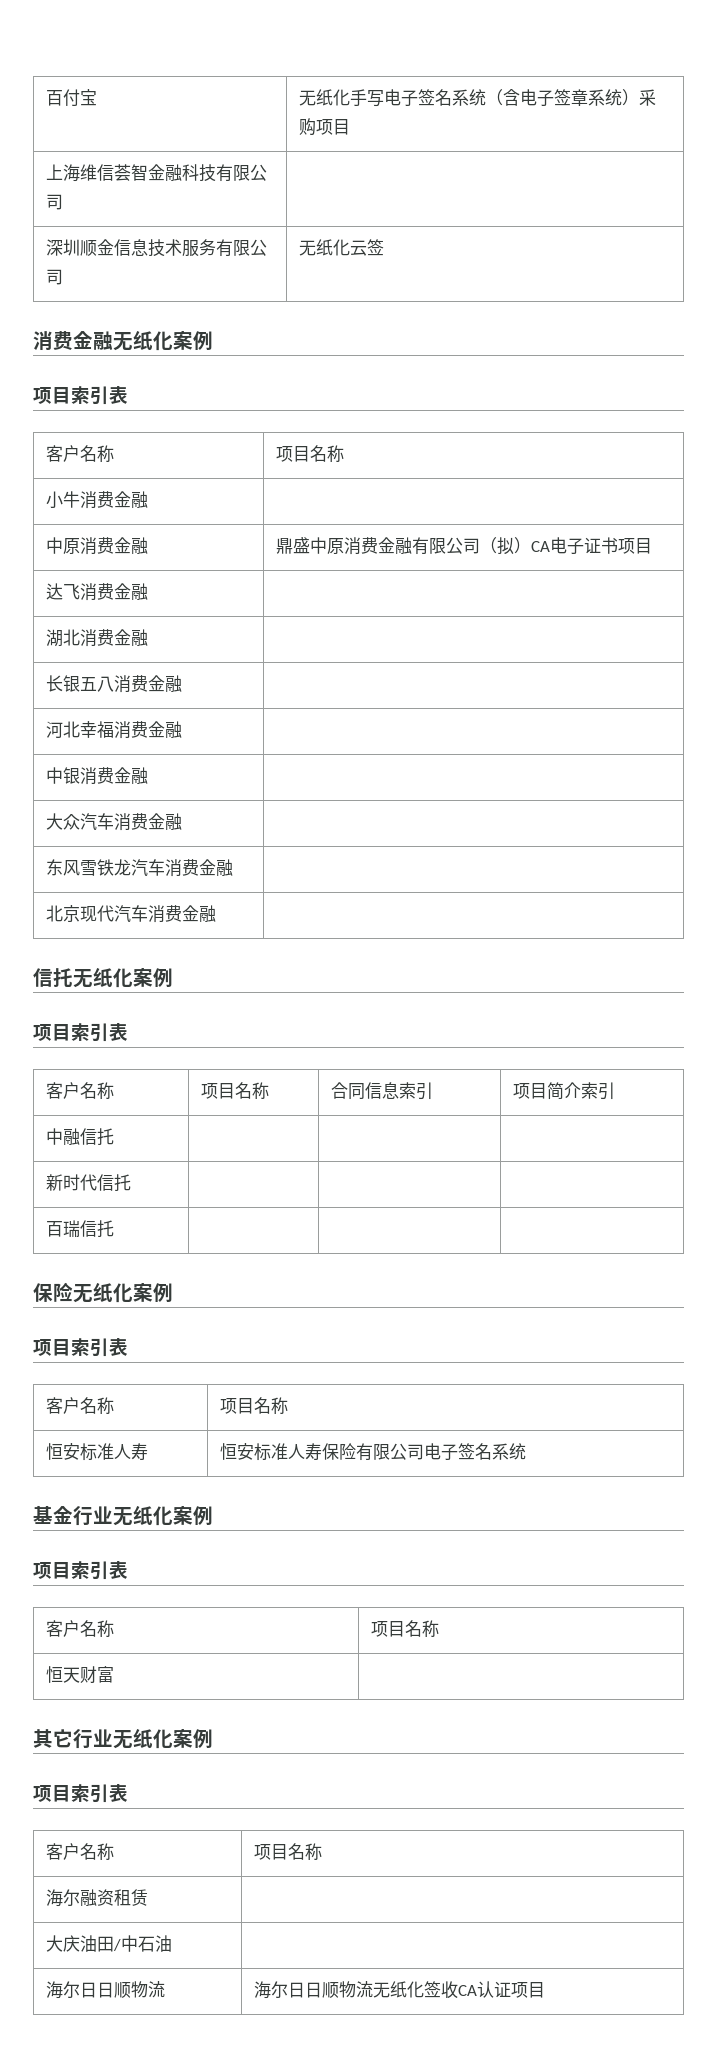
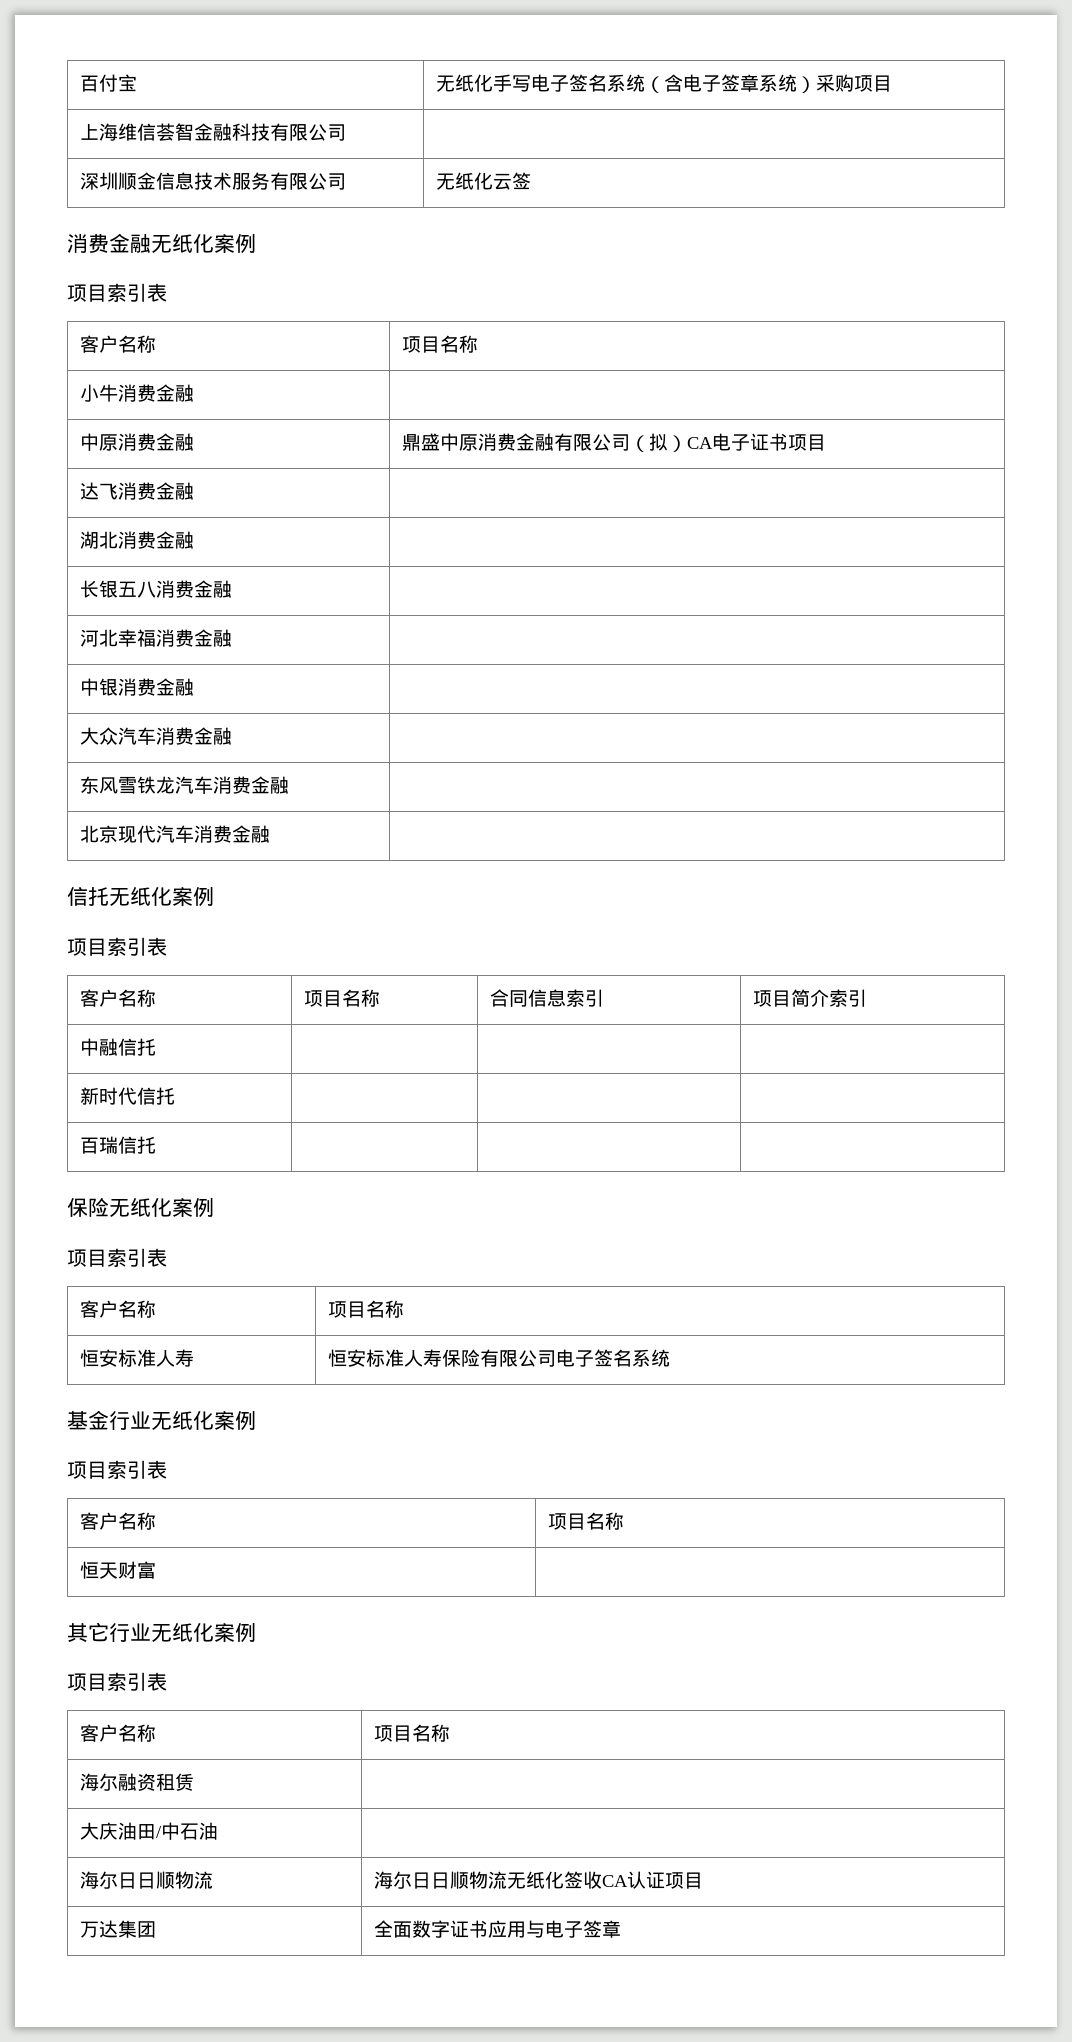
+ 万达集团 | 全面数字证书应用与电子签章

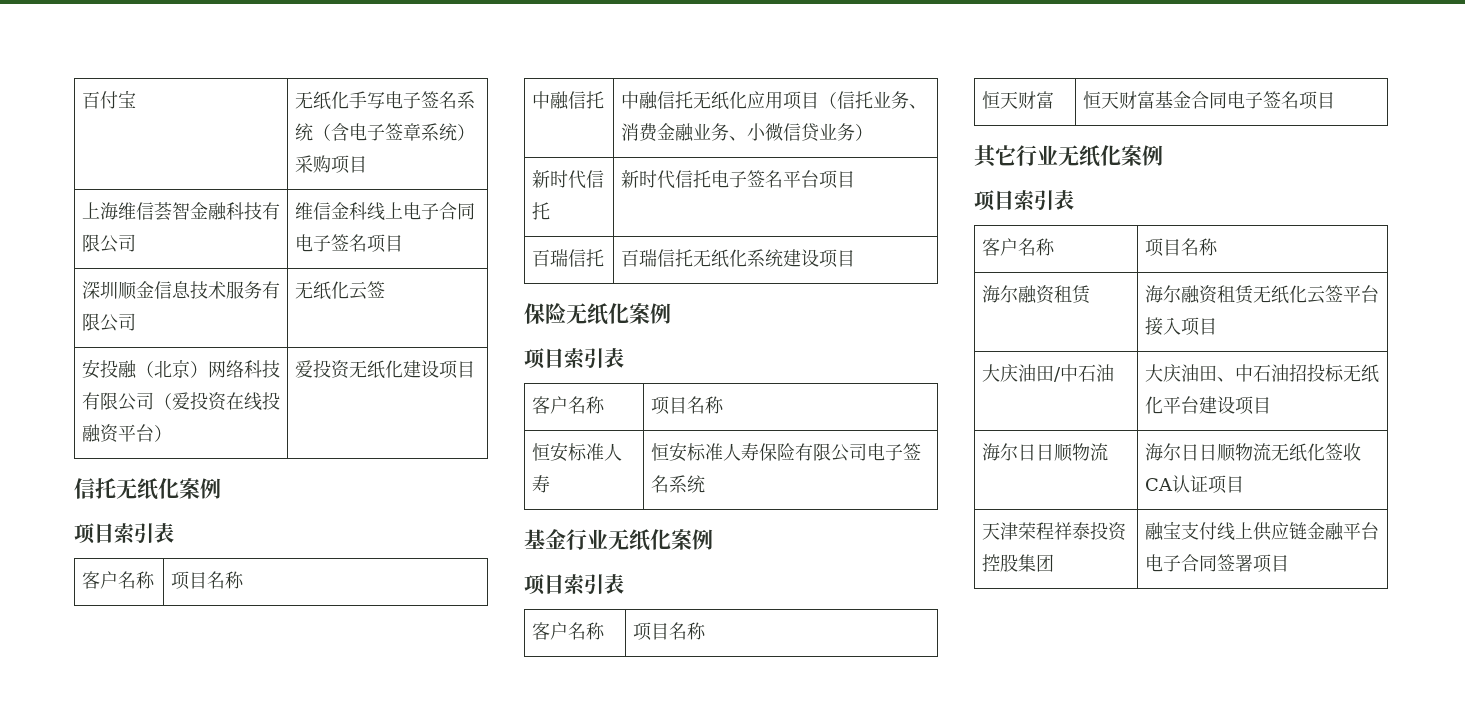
- 上海维信荟智金融科技有限公司 |
+ 上海维信荟智金融科技有限公司 | 维信金科线上电子合同电子签名项目
- 消费金融无纸化案例
- 项目索引表
- 客户名称 | 项目名称
- 小牛消费金融 |
- 中原消费金融 | 鼎盛中原消费金融有限公司（拟）CA电子证书项目
- 达飞消费金融 |
- 湖北消费金融 |
- 长银五八消费金融 |
- 河北幸福消费金融 |
- 中银消费金融 |
- 大众汽车消费金融 |
- 东风雪铁龙汽车消费金融 |
- 北京现代汽车消费金融 |
+ 安投融（北京）网络科技有限公司（爱投资在线投融资平台） | 爱投资无纸化建设项目
  信托无纸化案例
  项目索引表
- 客户名称 | 项目名称 | 合同信息索引 | 项目简介索引
- 中融信托 | | |
- 新时代信托 | | |
- 百瑞信托 | | |
+ 客户名称 | 项目名称
+ 中融信托 | 中融信托无纸化应用项目（信托业务、消费金融业务、小微信贷业务）
+ 新时代信托 | 新时代信托电子签名平台项目
+ 百瑞信托 | 百瑞信托无纸化系统建设项目
- 恒天财富 |
+ 恒天财富 | 恒天财富基金合同电子签名项目
- 海尔融资租赁 |
+ 海尔融资租赁 | 海尔融资租赁无纸化云签平台接入项目
- 大庆油田/中石油 |
+ 大庆油田/中石油 | 大庆油田、中石油招投标无纸化平台建设项目
- 万达集团 | 全面数字证书应用与电子签章
+ 天津荣程祥泰投资控股集团 | 融宝支付线上供应链金融平台电子合同签署项目

